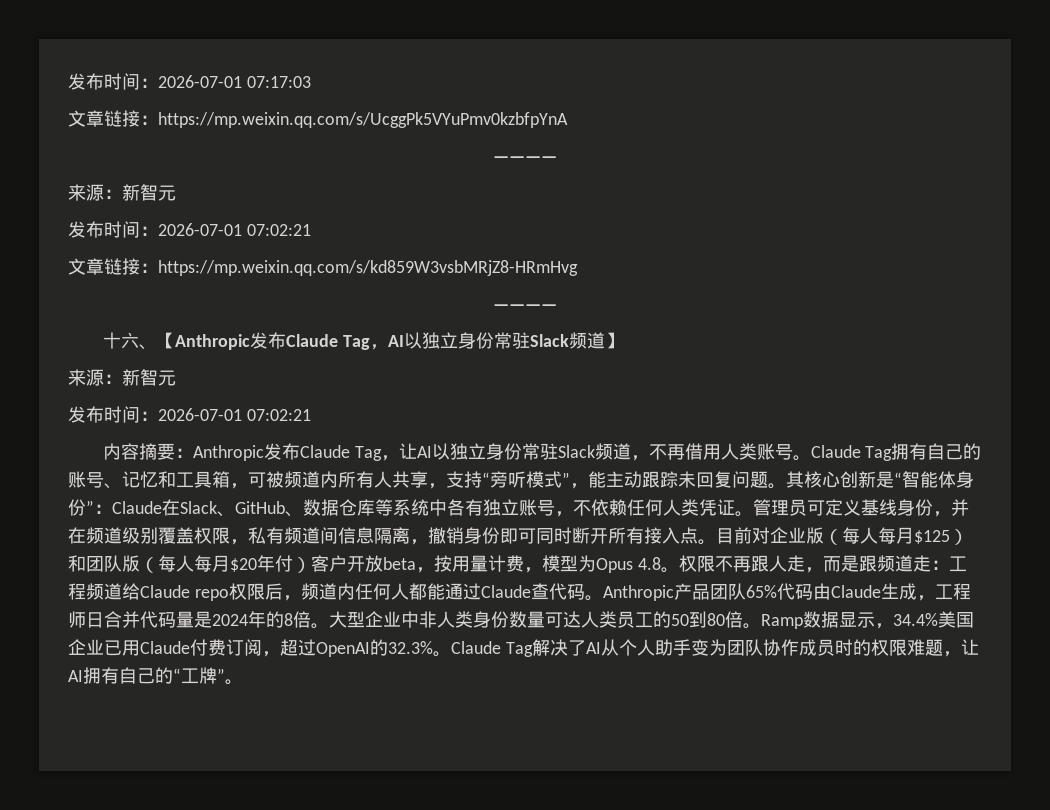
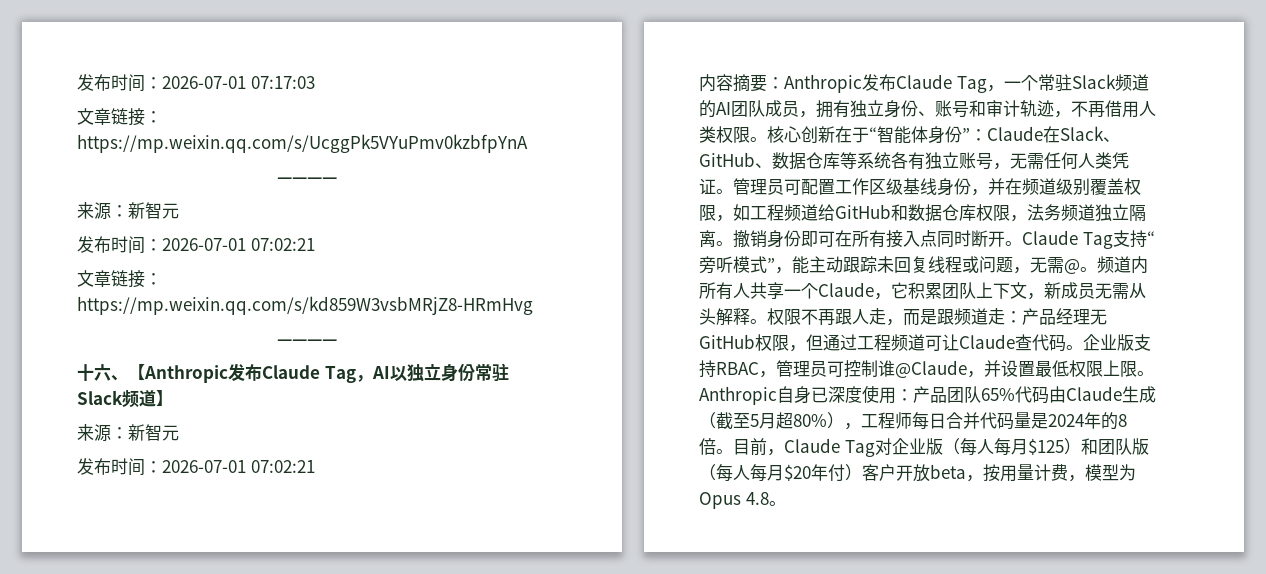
- 内容摘要：Anthropic发布Claude Tag，让AI以独立身份常驻Slack频道，不再借用人类账号。Claude Tag拥有自己的账号、记忆和工具箱，可被频道内所有人共享，支持“旁听模式”，能主动跟踪未回复问题。其核心创新是“智能体身份”：Claude在Slack、GitHub、数据仓库等系统中各有独立账号，不依赖任何人类凭证。
+ 内容摘要：Anthropic发布Claude Tag，一个常驻Slack频道的AI团队成员，拥有独立身份、账号和审计轨迹，不再借用人类权限。核心创新在于“智能体身份”：Claude在Slack、GitHub、数据仓库等系统各有独立账号，无需任何人类凭证。
- 管理员可定义基线身份，并在频道级别覆盖权限，私有频道间信息隔离，撤销身份即可同时断开所有接入点。目前对企业版（每人每月$125）和团队版（每人每月$20年付）客户开放beta，按用量计费，模型为Opus 4.8。权限不再跟人走，而是跟频道走：工程频道给Claude repo权限后，频道内任何人都能通过Claude查代码。Anthropic产品团队65%代码由Claude生成，工程师日合并代码量是2024年的8倍。大型企业中非人类身份数量可达人类员工的50到80倍。Ramp数据显示，34.4%美国企业已用Claude付费订阅，超过OpenAI的32.3%。Claude Tag解决了AI从个人助手变为团队协作成员时的权限难题，让AI拥有自己的“工牌”。
+ 管理员可配置工作区级基线身份，并在频道级别覆盖权限，如工程频道给GitHub和数据仓库权限，法务频道独立隔离。撤销身份即可在所有接入点同时断开。Claude Tag支持“旁听模式”，能主动跟踪未回复线程或问题，无需@。频道内所有人共享一个Claude，它积累团队上下文，新成员无需从头解释。权限不再跟人走，而是跟频道走：产品经理无GitHub权限，但通过工程频道可让Claude查代码。企业版支持RBAC，管理员可控制谁@Claude，并设置最低权限上限。Anthropic自身已深度使用：产品团队65%代码由Claude生成（截至5月超80%），工程师每日合并代码量是2024年的8倍。目前，Claude Tag对企业版（每人每月$125）和团队版（每人每月$20年付）客户开放beta，按用量计费，模型为Opus 4.8。

